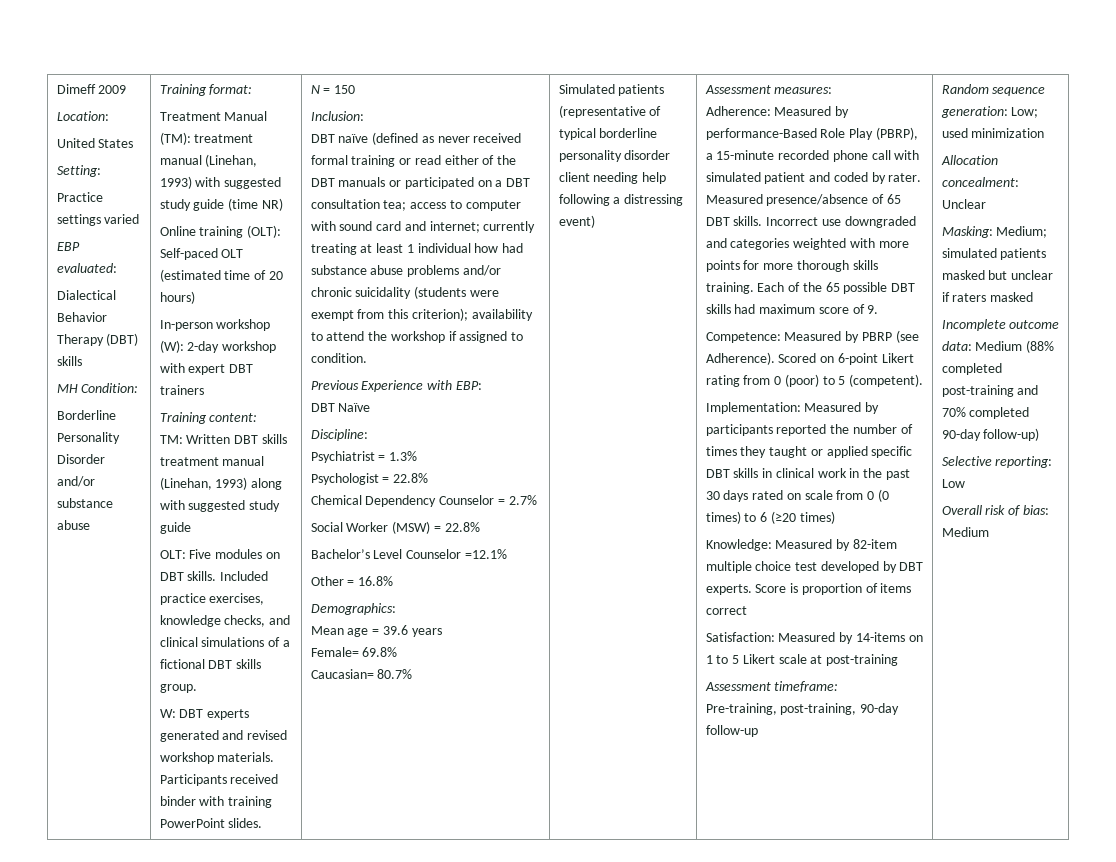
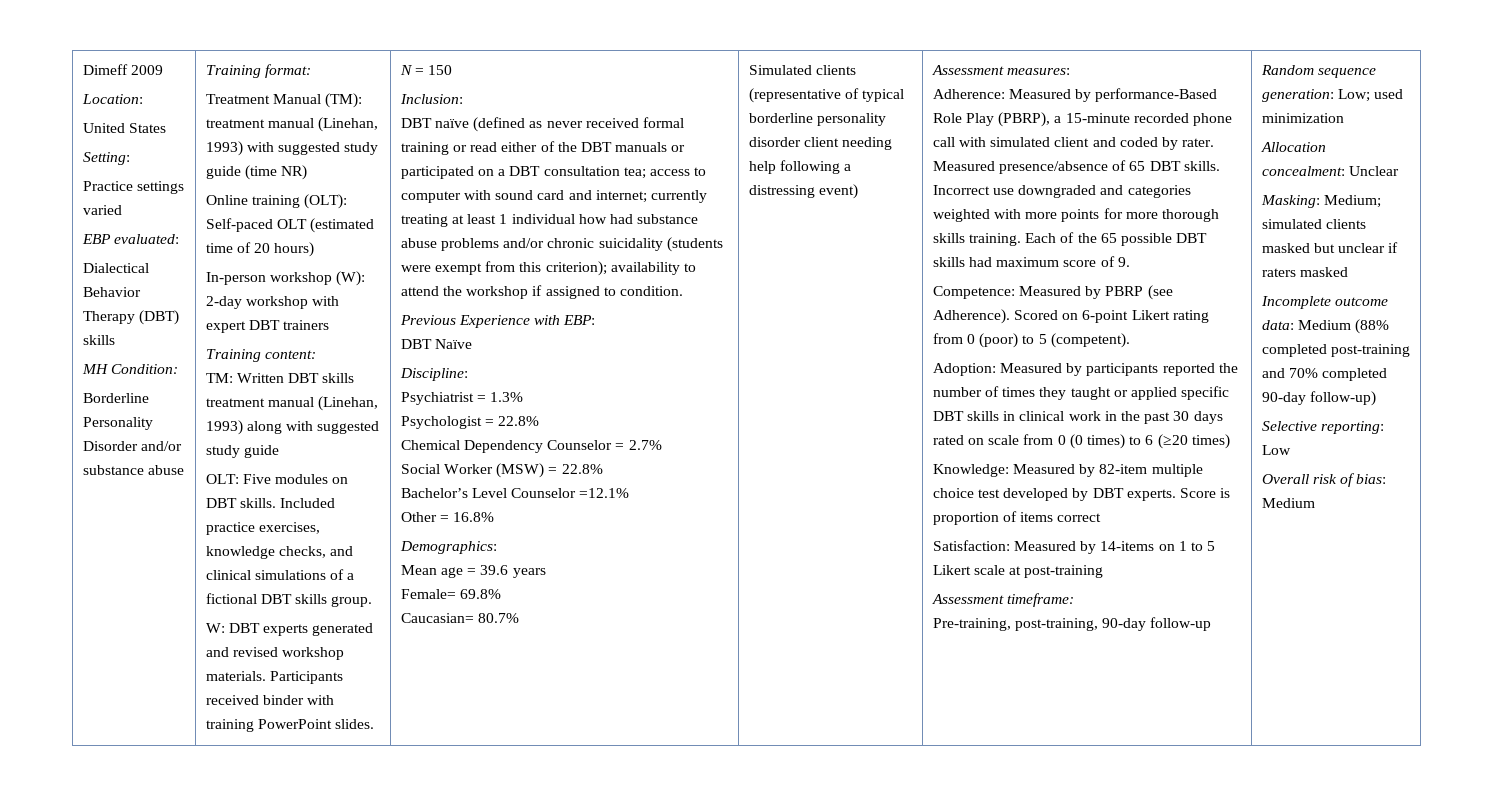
- Simulated patients (representative of typical borderline personality disorder client needing help following a distressing event)
+ Simulated clients (representative of typical borderline personality disorder client needing help following a distressing event)
- Adherence: Measured by performance-Based Role Play (PBRP), a 15-minute recorded phone call with simulated patient and coded by rater.
+ Adherence: Measured by performance-Based Role Play (PBRP), a 15-minute recorded phone call with simulated client and coded by rater.
- Implementation: Measured by participants reported the number of times they taught or applied specific DBT skills in clinical work in the past 30 days rated on scale from 0 (0 times) to 6 (≥20 times)
+ Adoption: Measured by participants reported the number of times they taught or applied specific DBT skills in clinical work in the past 30 days rated on scale from 0 (0 times) to 6 (≥20 times)
- Masking: Medium; simulated patients masked but unclear if raters masked
+ Masking: Medium; simulated clients masked but unclear if raters masked

